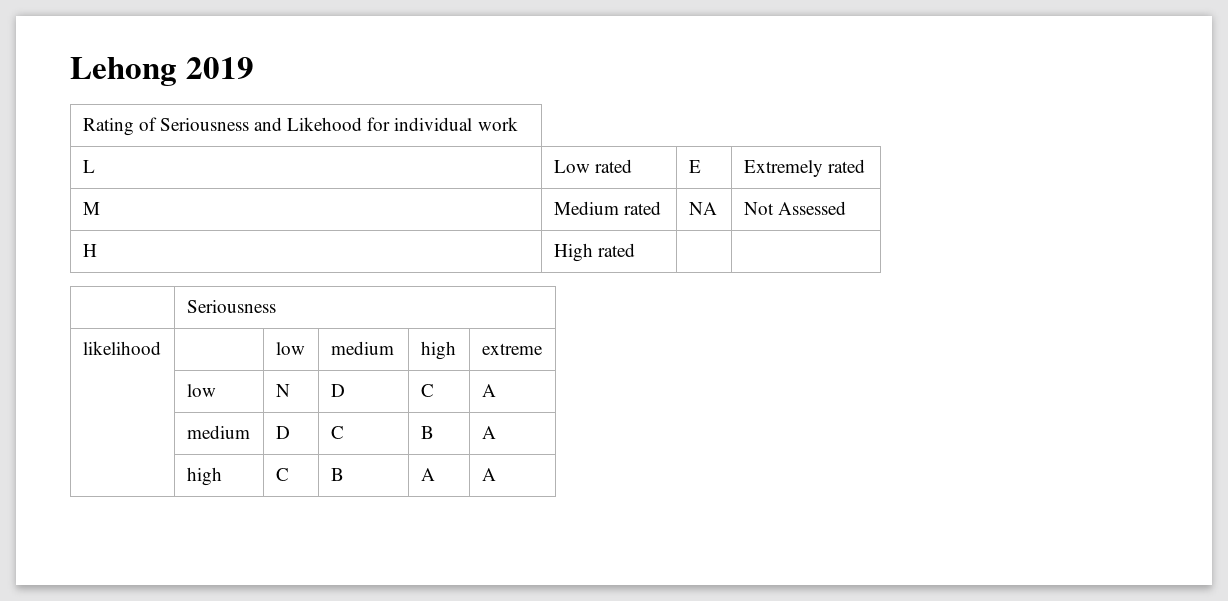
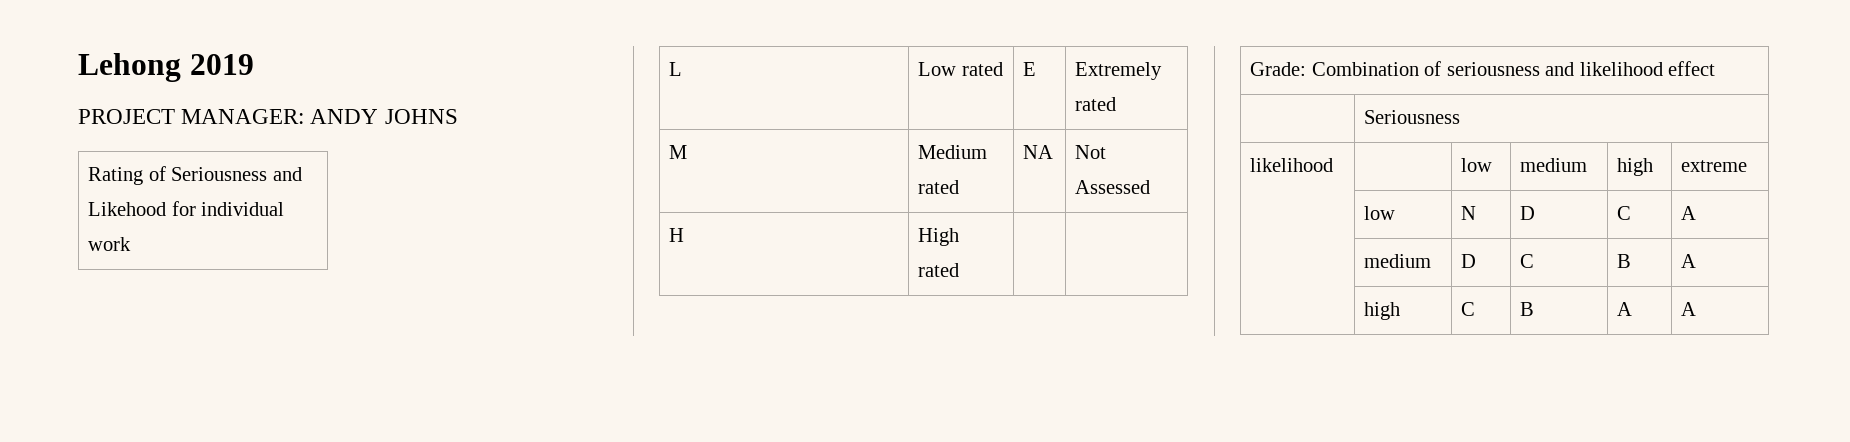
+ PROJECT MANAGER: ANDY JOHNS
+ Grade: Combination of seriousness and likelihood effect

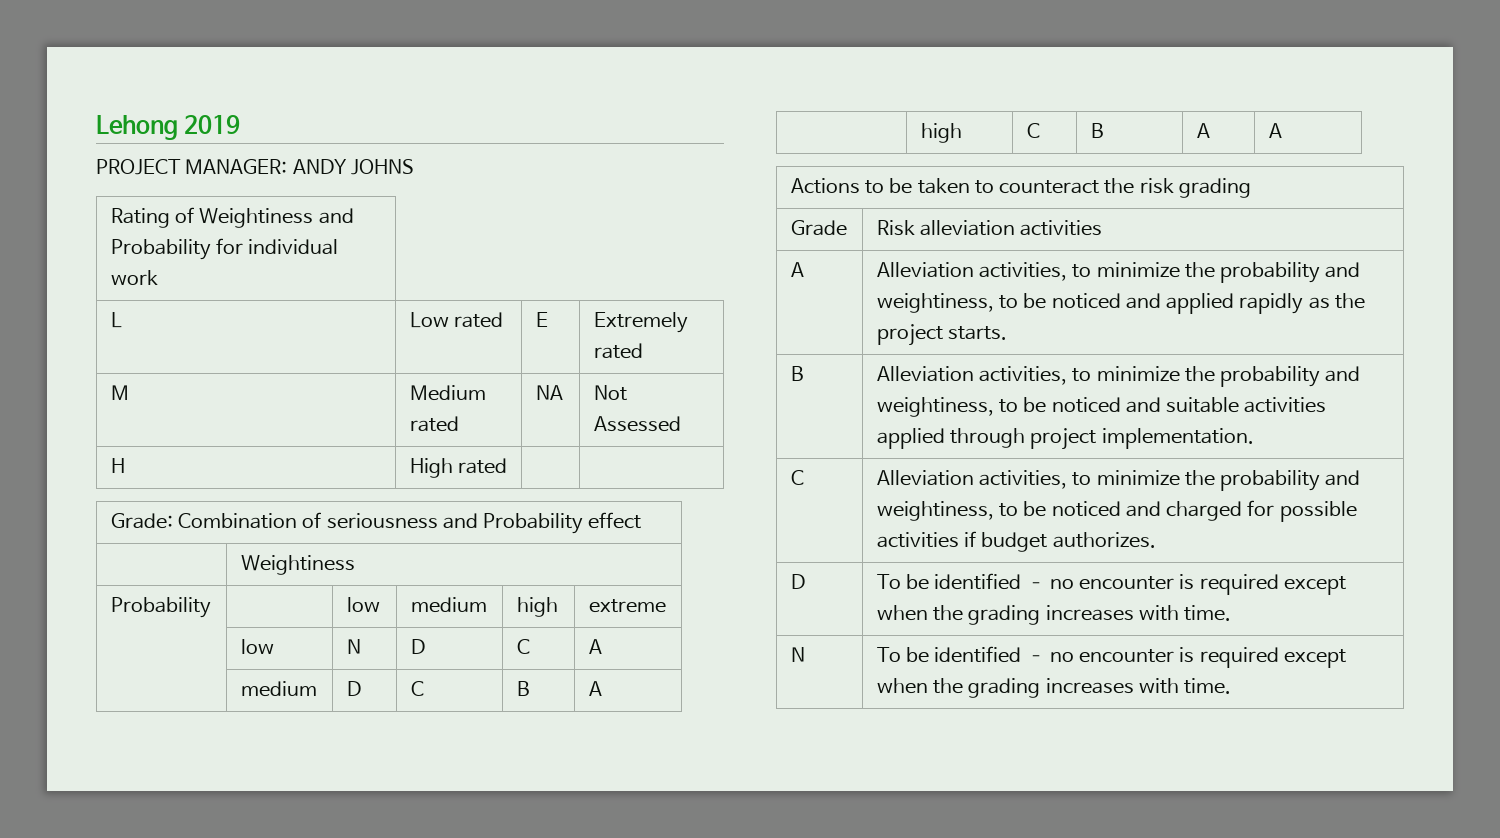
- Rating of Seriousness and Likehood for individual work
+ Rating of Weightiness and Probability for individual work
- Grade: Combination of seriousness and likelihood effect
+ Grade: Combination of seriousness and Probability effect
- | Seriousness
- likelihood | | low | medium | high | extreme
+ | Weightiness
+ Probability | | low | medium | high | extreme
+ Actions to be taken to counteract the risk grading
+ Grade | Risk alleviation activities
+ A | Alleviation activities, to minimize the probability and weightiness, to be noticed and applied rapidly as the project starts.
+ B | Alleviation activities, to minimize the probability and weightiness, to be noticed and suitable activities applied through project implementation.
+ C | Alleviation activities, to minimize the probability and weightiness, to be noticed and charged for possible activities if budget authorizes.
+ D | To be identified – no encounter is required except when the grading increases with time.
+ N | To be identified – no encounter is required except when the grading increases with time.

